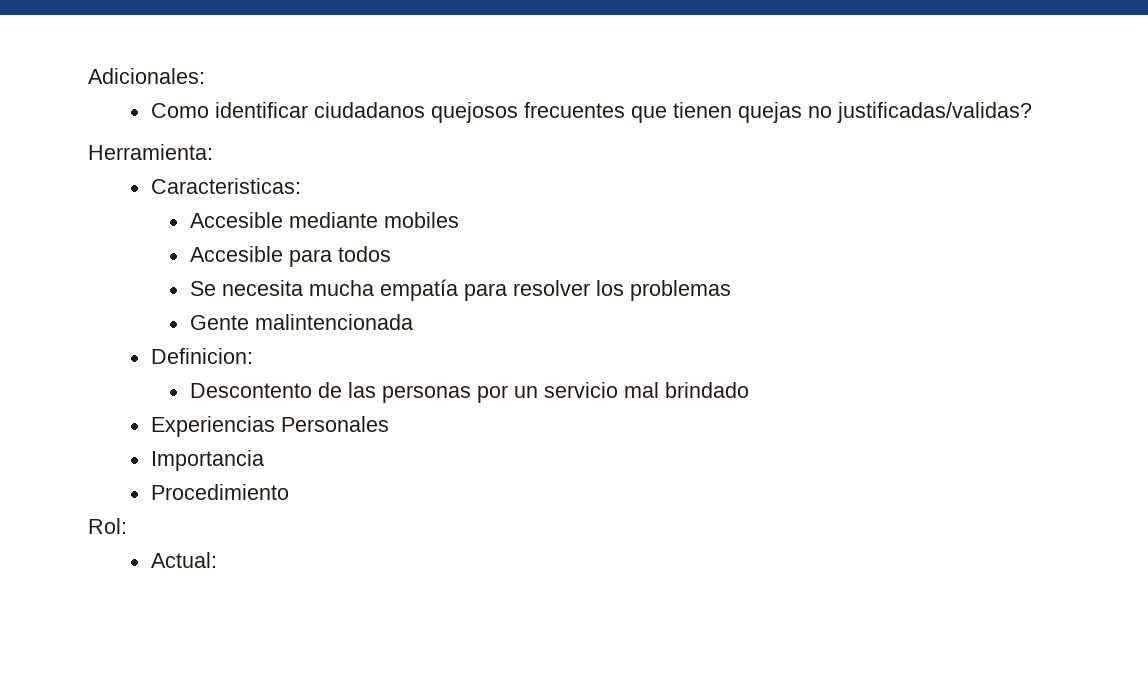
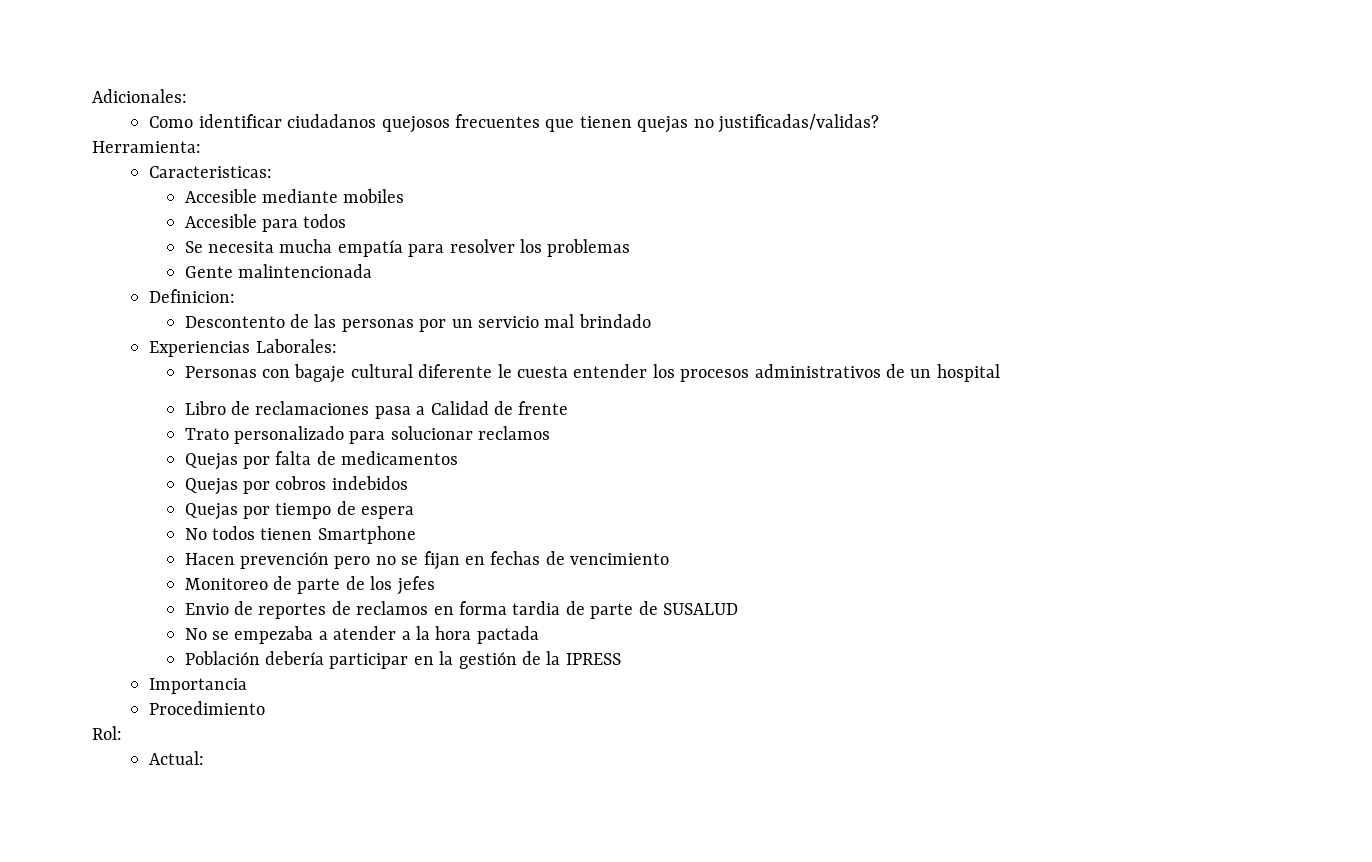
- Experiencias Personales
+ Experiencias Laborales:
+ Personas con bagaje cultural diferente le cuesta entender los procesos administrativos de un hospital
+ Libro de reclamaciones pasa a Calidad de frente
+ Trato personalizado para solucionar reclamos
+ Quejas por falta de medicamentos
+ Quejas por cobros indebidos
+ Quejas por tiempo de espera
+ No todos tienen Smartphone
+ Hacen prevención pero no se fijan en fechas de vencimiento
+ Monitoreo de parte de los jefes
+ Envio de reportes de reclamos en forma tardia de parte de SUSALUD
+ No se empezaba a atender a la hora pactada
+ Población debería participar en la gestión de la IPRESS

